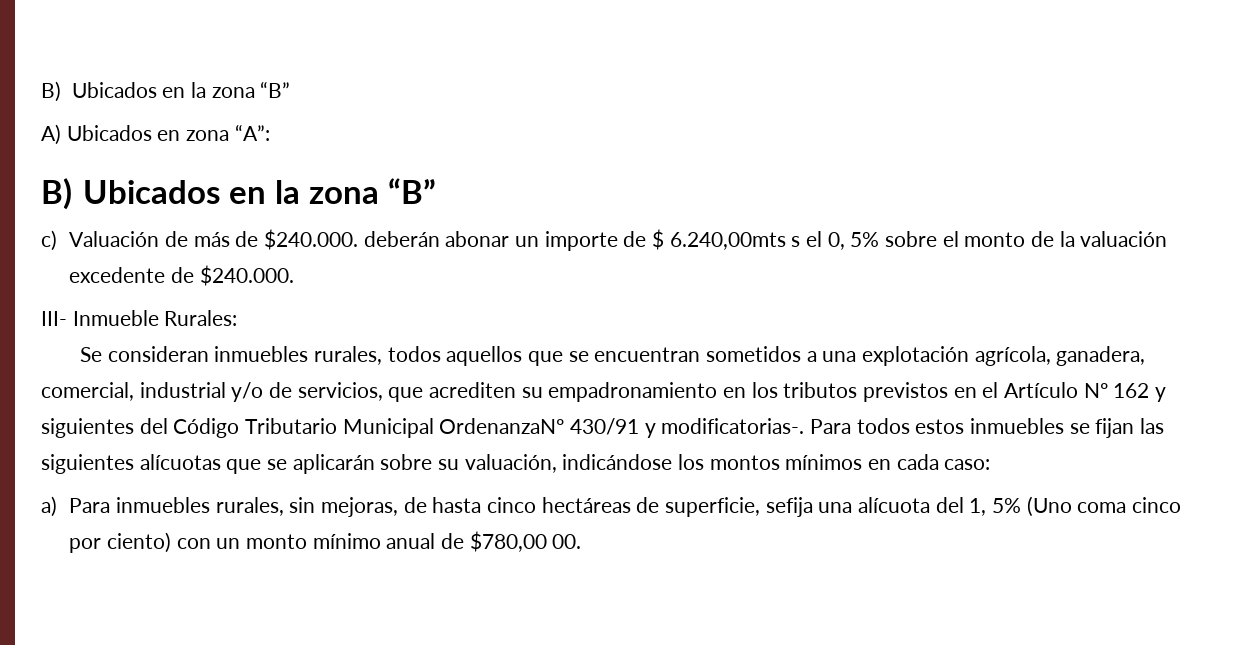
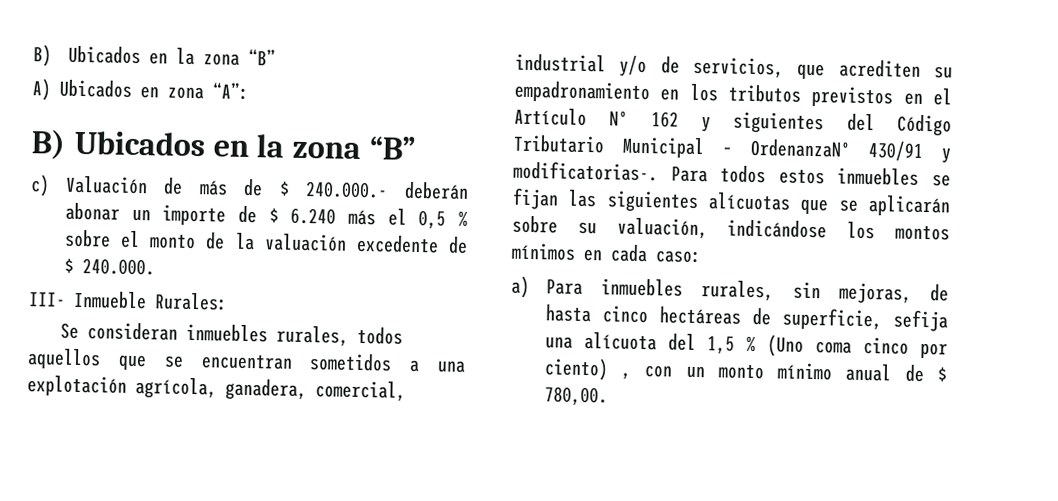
- c) Valuación de más de $240.000. deberán abonar un importe de $ 6.240,00mts s el 0, 5% sobre el monto de la valuación excedente de $240.000.
+ c) Valuación de más de $ 240.000.- deberán abonar un importe de $ 6.240 más el 0,5 % sobre el monto de la valuación excedente de $ 240.000.
- Se consideran inmuebles rurales, todos aquellos que se encuentran sometidos a una explotación agrícola, ganadera, comercial, industrial y/o de servicios, que acrediten su empadronamiento en los tributos previstos en el Artículo Nº 162 y siguientes del Código Tributario Municipal OrdenanzaNº 430/91 y modificatorias-.
+ Se consideran inmuebles rurales, todos aquellos que se encuentran sometidos a una explotación agrícola, ganadera, comercial, industrial y/o de servicios, que acrediten su empadronamiento en los tributos previstos en el Artículo Nº 162 y siguientes del Código Tributario Municipal – OrdenanzaNº 430/91 y modificatorias-.
- a) Para inmuebles rurales, sin mejoras, de hasta cinco hectáreas de superficie, sefija una alícuota del 1, 5% (Uno coma cinco por ciento) con un monto mínimo anual de $780,00 00.
+ a) Para inmuebles rurales, sin mejoras, de hasta cinco hectáreas de superficie, sefija una alícuota del 1,5 % (Uno coma cinco por ciento) , con un monto mínimo anual de $ 780,00.

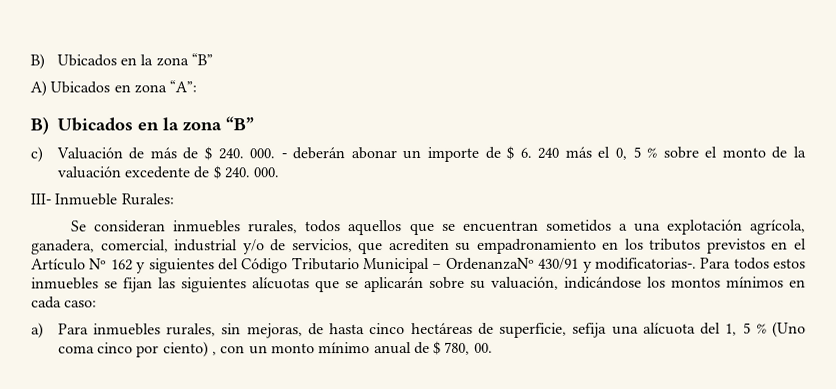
- c) Valuación de más de $ 240.000.- deberán abonar un importe de $ 6.240 más el 0,5 % sobre el monto de la valuación excedente de $ 240.000.
+ c) Valuación de más de $ 240. 000. - deberán abonar un importe de $ 6. 240 más el 0, 5 % sobre el monto de la valuación excedente de $ 240. 000.
- a) Para inmuebles rurales, sin mejoras, de hasta cinco hectáreas de superficie, sefija una alícuota del 1,5 % (Uno coma cinco por ciento) , con un monto mínimo anual de $ 780,00.
+ a) Para inmuebles rurales, sin mejoras, de hasta cinco hectáreas de superficie, sefija una alícuota del 1, 5 % (Uno coma cinco por ciento) , con un monto mínimo anual de $ 780, 00.

